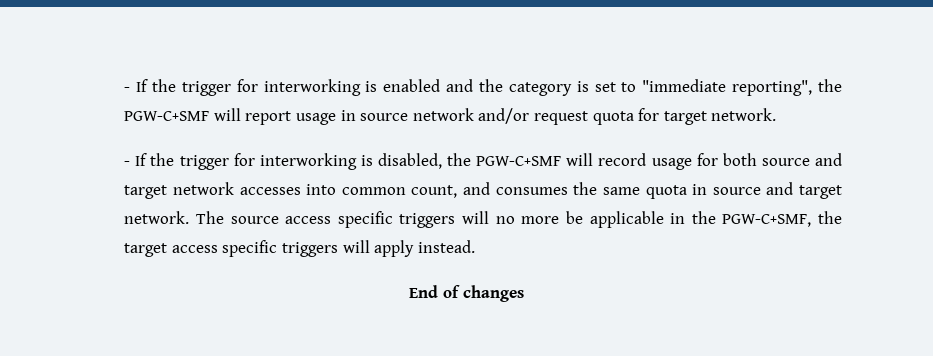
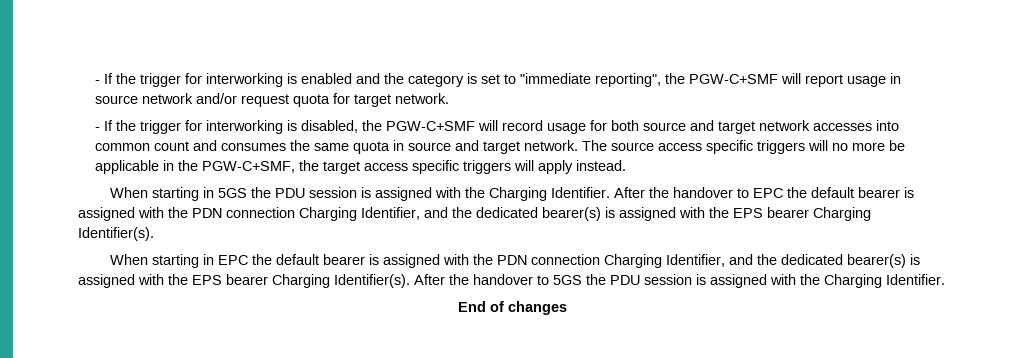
- - If the trigger for interworking is disabled, the PGW-C+SMF will record usage for both source and target network accesses into common count, and consumes the same quota in source and target network.
+ - If the trigger for interworking is disabled, the PGW-C+SMF will record usage for both source and target network accesses into common count and consumes the same quota in source and target network.
+ When starting in 5GS the PDU session is assigned with the Charging Identifier. After the handover to EPC the default bearer is assigned with the PDN connection Charging Identifier, and the dedicated bearer(s) is assigned with the EPS bearer Charging Identifier(s).
+ When starting in EPC the default bearer is assigned with the PDN connection Charging Identifier, and the dedicated bearer(s) is assigned with the EPS bearer Charging Identifier(s). After the handover to 5GS the PDU session is assigned with the Charging Identifier.

